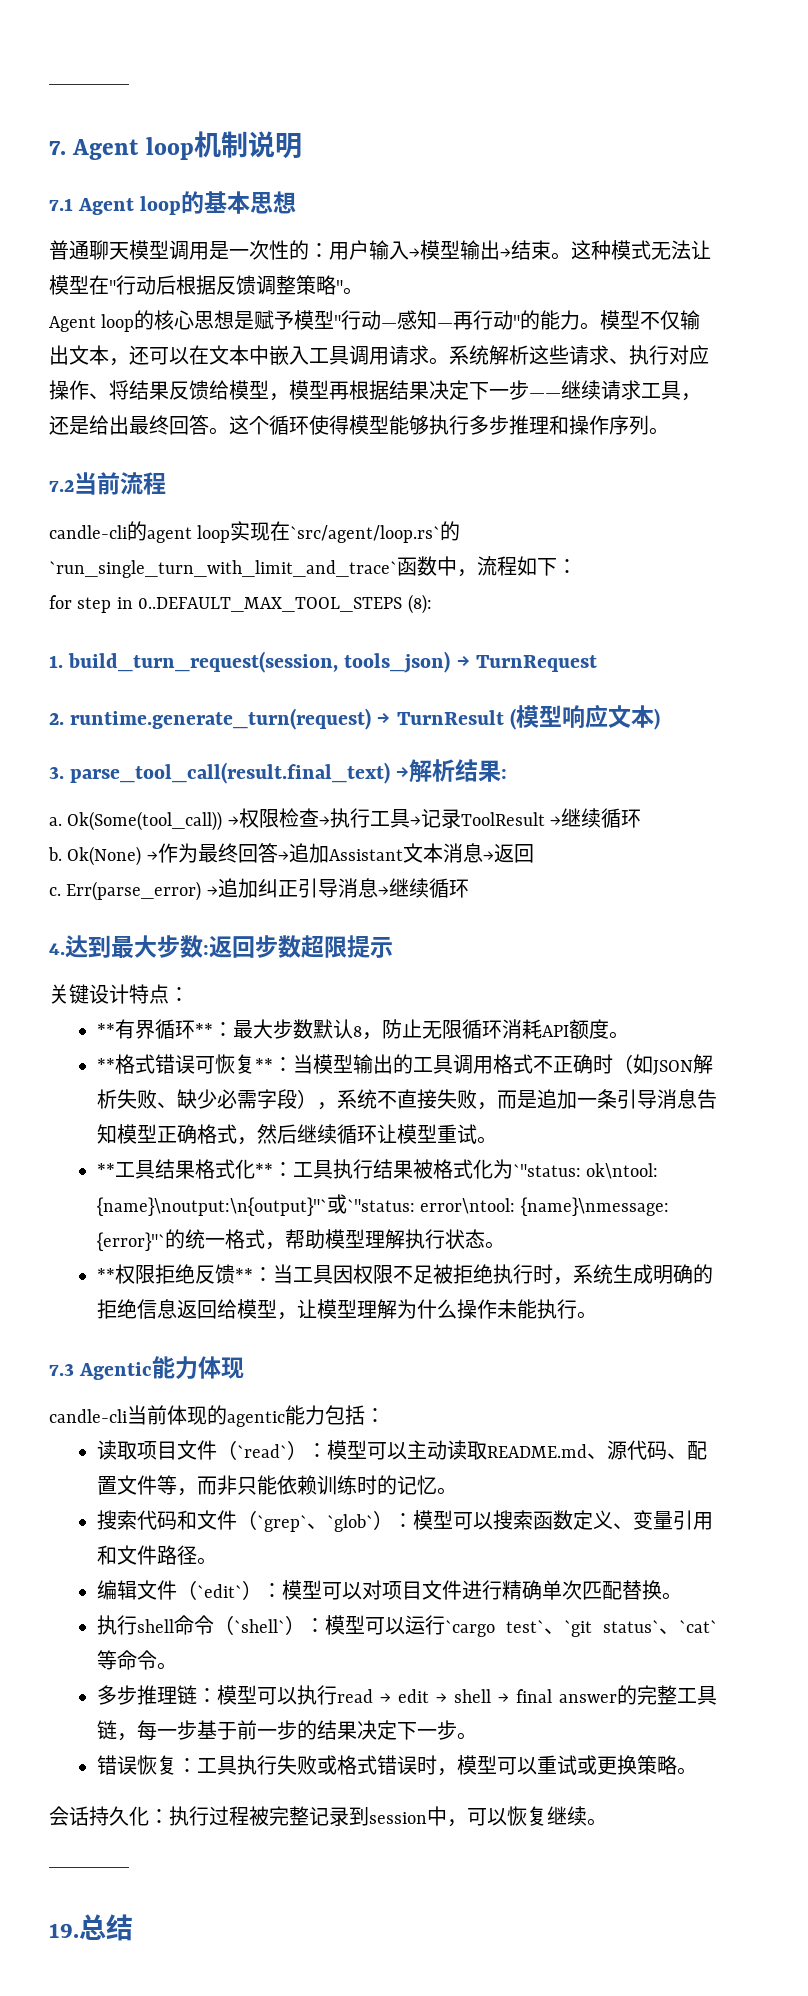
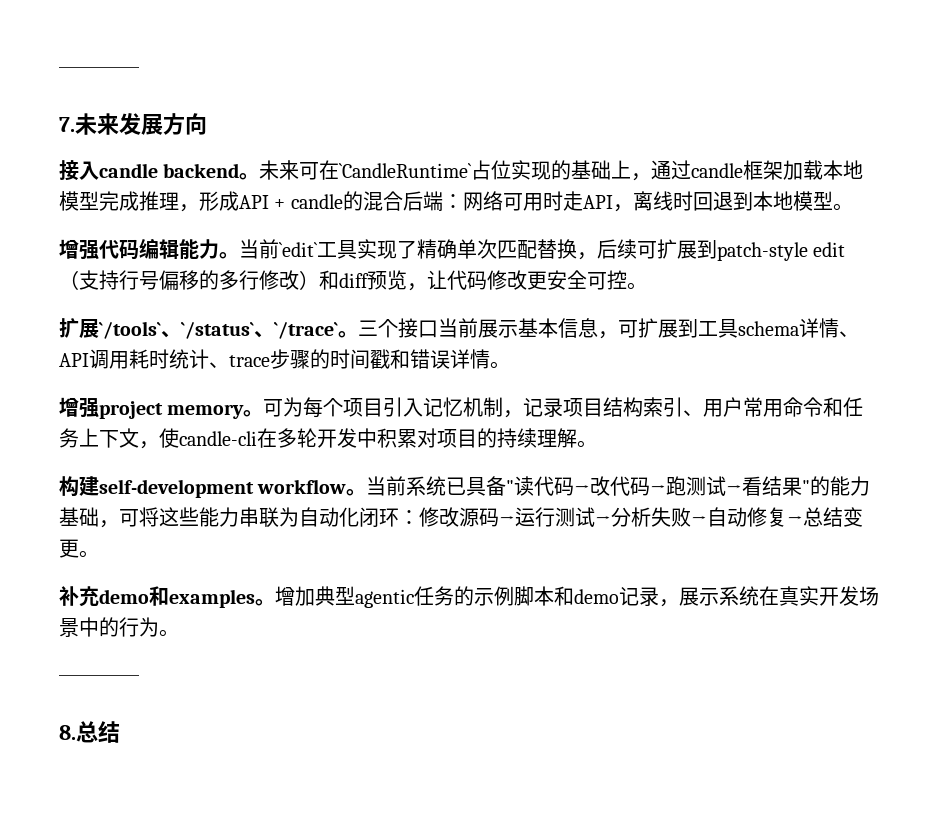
- 7. Agent loop机制说明
- 7.1 Agent loop的基本思想
- 普通聊天模型调用是一次性的：用户输入→模型输出→结束。这种模式无法让模型在"行动后根据反馈调整策略"。
- Agent loop的核心思想是赋予模型"行动—感知—再行动"的能力。模型不仅输出文本，还可以在文本中嵌入工具调用请求。系统解析这些请求、执行对应操作、将结果反馈给模型，模型再根据结果决定下一步——继续请求工具，还是给出最终回答。这个循环使得模型能够执行多步推理和操作序列。
- 7.2当前流程
- candle-cli的agent loop实现在`src/agent/loop.rs`的`run_single_turn_with_limit_and_trace`函数中，流程如下：
- for step in 0..DEFAULT_MAX_TOOL_STEPS (8):
- 1. build_turn_request(session, tools_json) → TurnRequest
- 2. runtime.generate_turn(request) → TurnResult (模型响应文本)
- 3. parse_tool_call(result.final_text) →解析结果:
- a. Ok(Some(tool_call)) →权限检查→执行工具→记录ToolResult →继续循环
- b. Ok(None) →作为最终回答→追加Assistant文本消息→返回
- c. Err(parse_error) →追加纠正引导消息→继续循环
- 4.达到最大步数:返回步数超限提示
- 关键设计特点：
- **有界循环**：最大步数默认8，防止无限循环消耗API额度。
- **格式错误可恢复**：当模型输出的工具调用格式不正确时（如JSON解析失败、缺少必需字段），系统不直接失败，而是追加一条引导消息告知模型正确格式，然后继续循环让模型重试。
- **工具结果格式化**：工具执行结果被格式化为`"status: ok\ntool: {name}\noutput:\n{output}"`或`"status: error\ntool: {name}\nmessage: {error}"`的统一格式，帮助模型理解执行状态。
- **权限拒绝反馈**：当工具因权限不足被拒绝执行时，系统生成明确的拒绝信息返回给模型，让模型理解为什么操作未能执行。
- 7.3 Agentic能力体现
- candle-cli当前体现的agentic能力包括：
- 读取项目文件（`read`）：模型可以主动读取README.md、源代码、配置文件等，而非只能依赖训练时的记忆。
- 搜索代码和文件（`grep`、`glob`）：模型可以搜索函数定义、变量引用和文件路径。
- 编辑文件（`edit`）：模型可以对项目文件进行精确单次匹配替换。
- 执行shell命令（`shell`）：模型可以运行`cargo test`、`git status`、`cat`等命令。
- 多步推理链：模型可以执行read → edit → shell → final answer的完整工具链，每一步基于前一步的结果决定下一步。
- 错误恢复：工具执行失败或格式错误时，模型可以重试或更换策略。
- 会话持久化：执行过程被完整记录到session中，可以恢复继续。
+ 7.未来发展方向
+ 接入candle backend。未来可在`CandleRuntime`占位实现的基础上，通过candle框架加载本地模型完成推理，形成API + candle的混合后端：网络可用时走API，离线时回退到本地模型。
+ 增强代码编辑能力。当前`edit`工具实现了精确单次匹配替换，后续可扩展到patch-style edit（支持行号偏移的多行修改）和diff预览，让代码修改更安全可控。
+ 扩展`/tools`、`/status`、`/trace`。三个接口当前展示基本信息，可扩展到工具schema详情、API调用耗时统计、trace步骤的时间戳和错误详情。
+ 增强project memory。可为每个项目引入记忆机制，记录项目结构索引、用户常用命令和任务上下文，使candle-cli在多轮开发中积累对项目的持续理解。
+ 构建self-development workflow。当前系统已具备"读代码→改代码→跑测试→看结果"的能力基础，可将这些能力串联为自动化闭环：修改源码→运行测试→分析失败→自动修复→总结变更。
+ 补充demo和examples。增加典型agentic任务的示例脚本和demo记录，展示系统在真实开发场景中的行为。
- 19.总结
+ 8.总结

